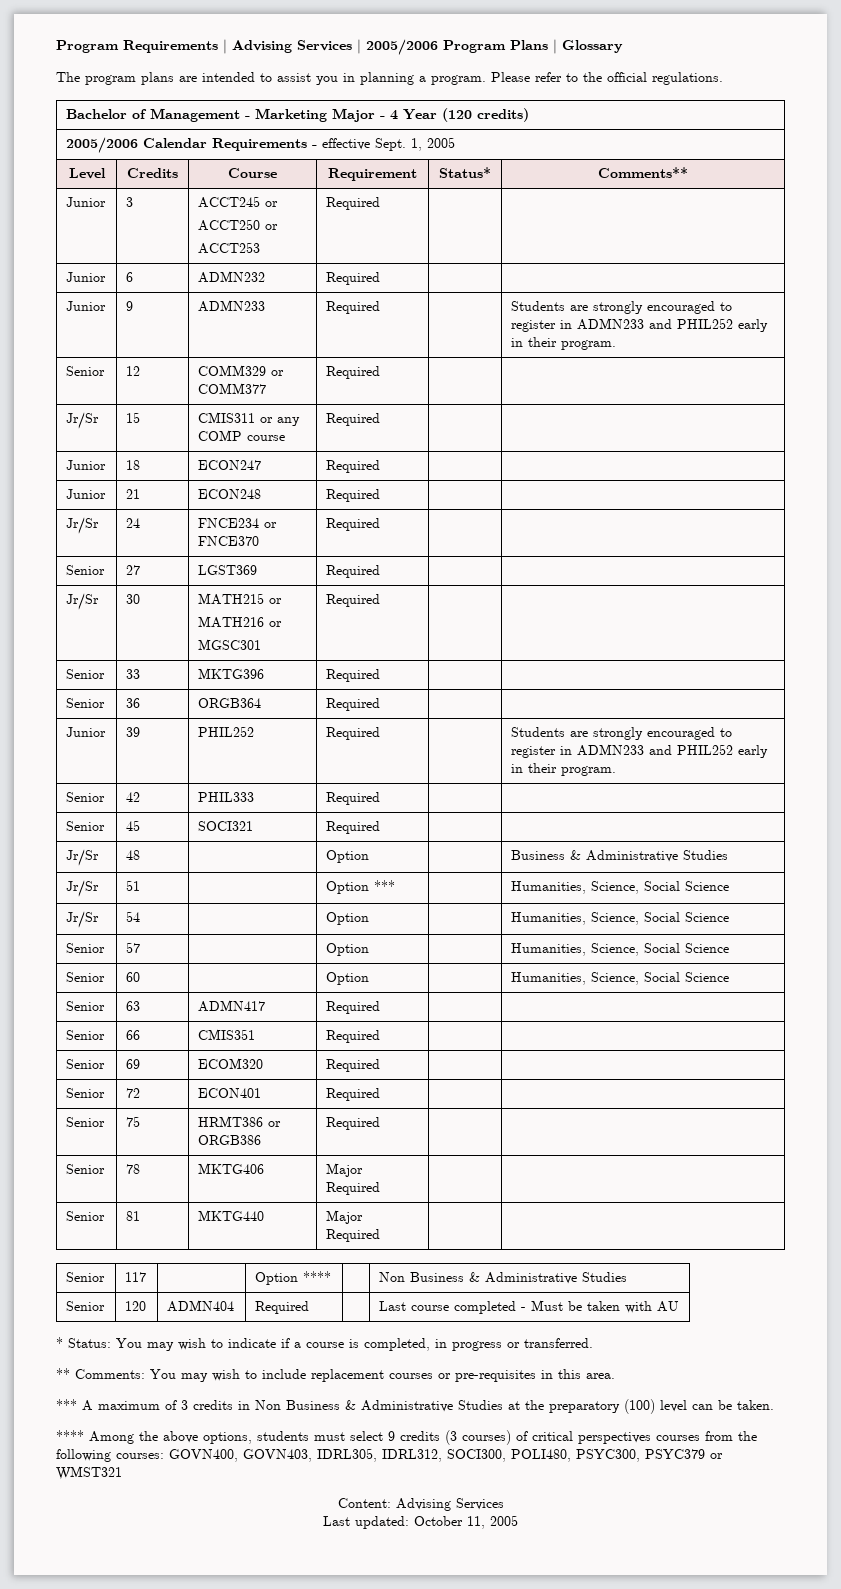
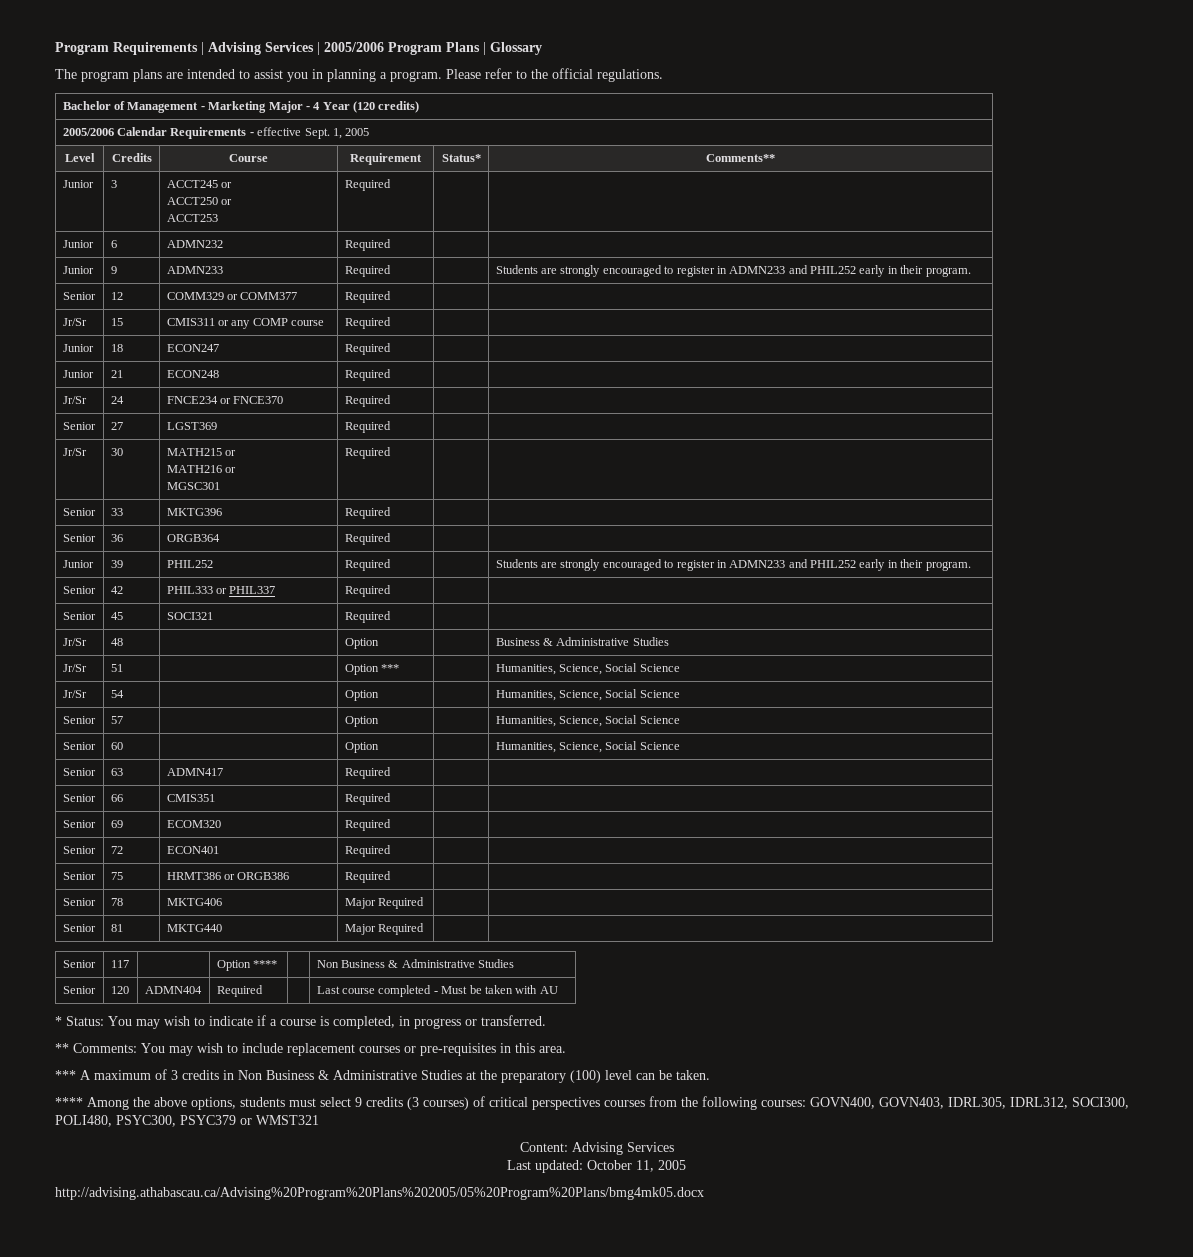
- Senior | 42 | PHIL333 | Required | |
+ Senior | 42 | PHIL333 or PHIL337 | Required | |
+ http://advising.athabascau.ca/Advising%20Program%20Plans%202005/05%20Program%20Plans/bmg4mk05.docx

